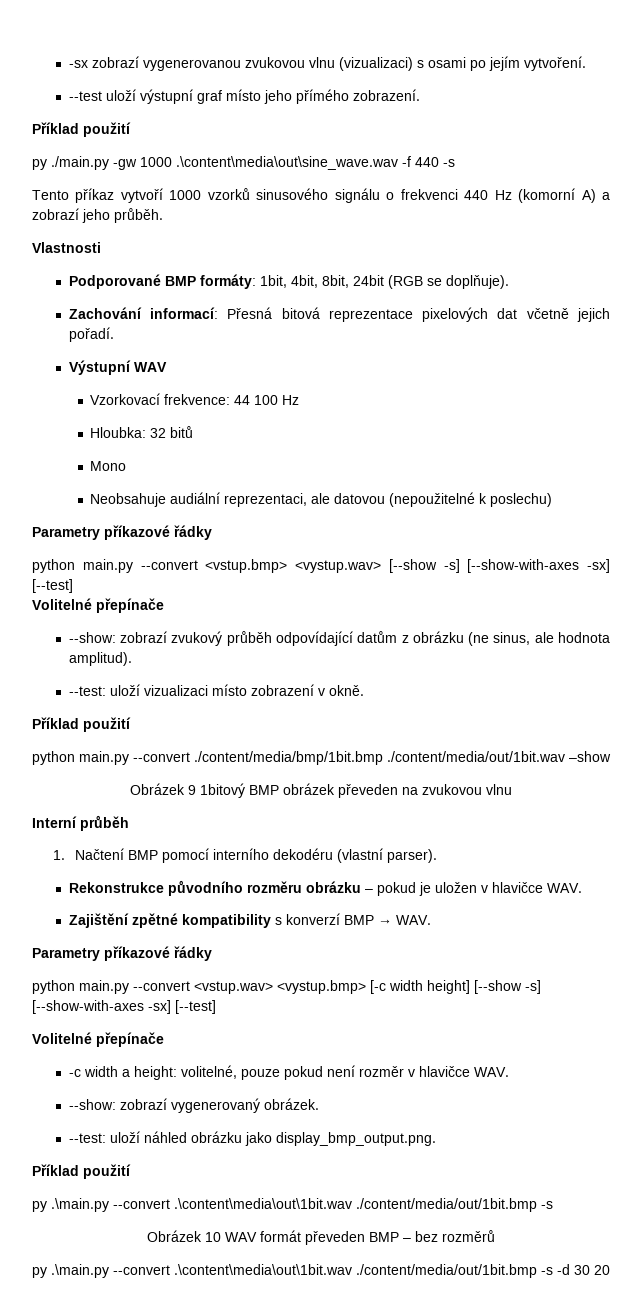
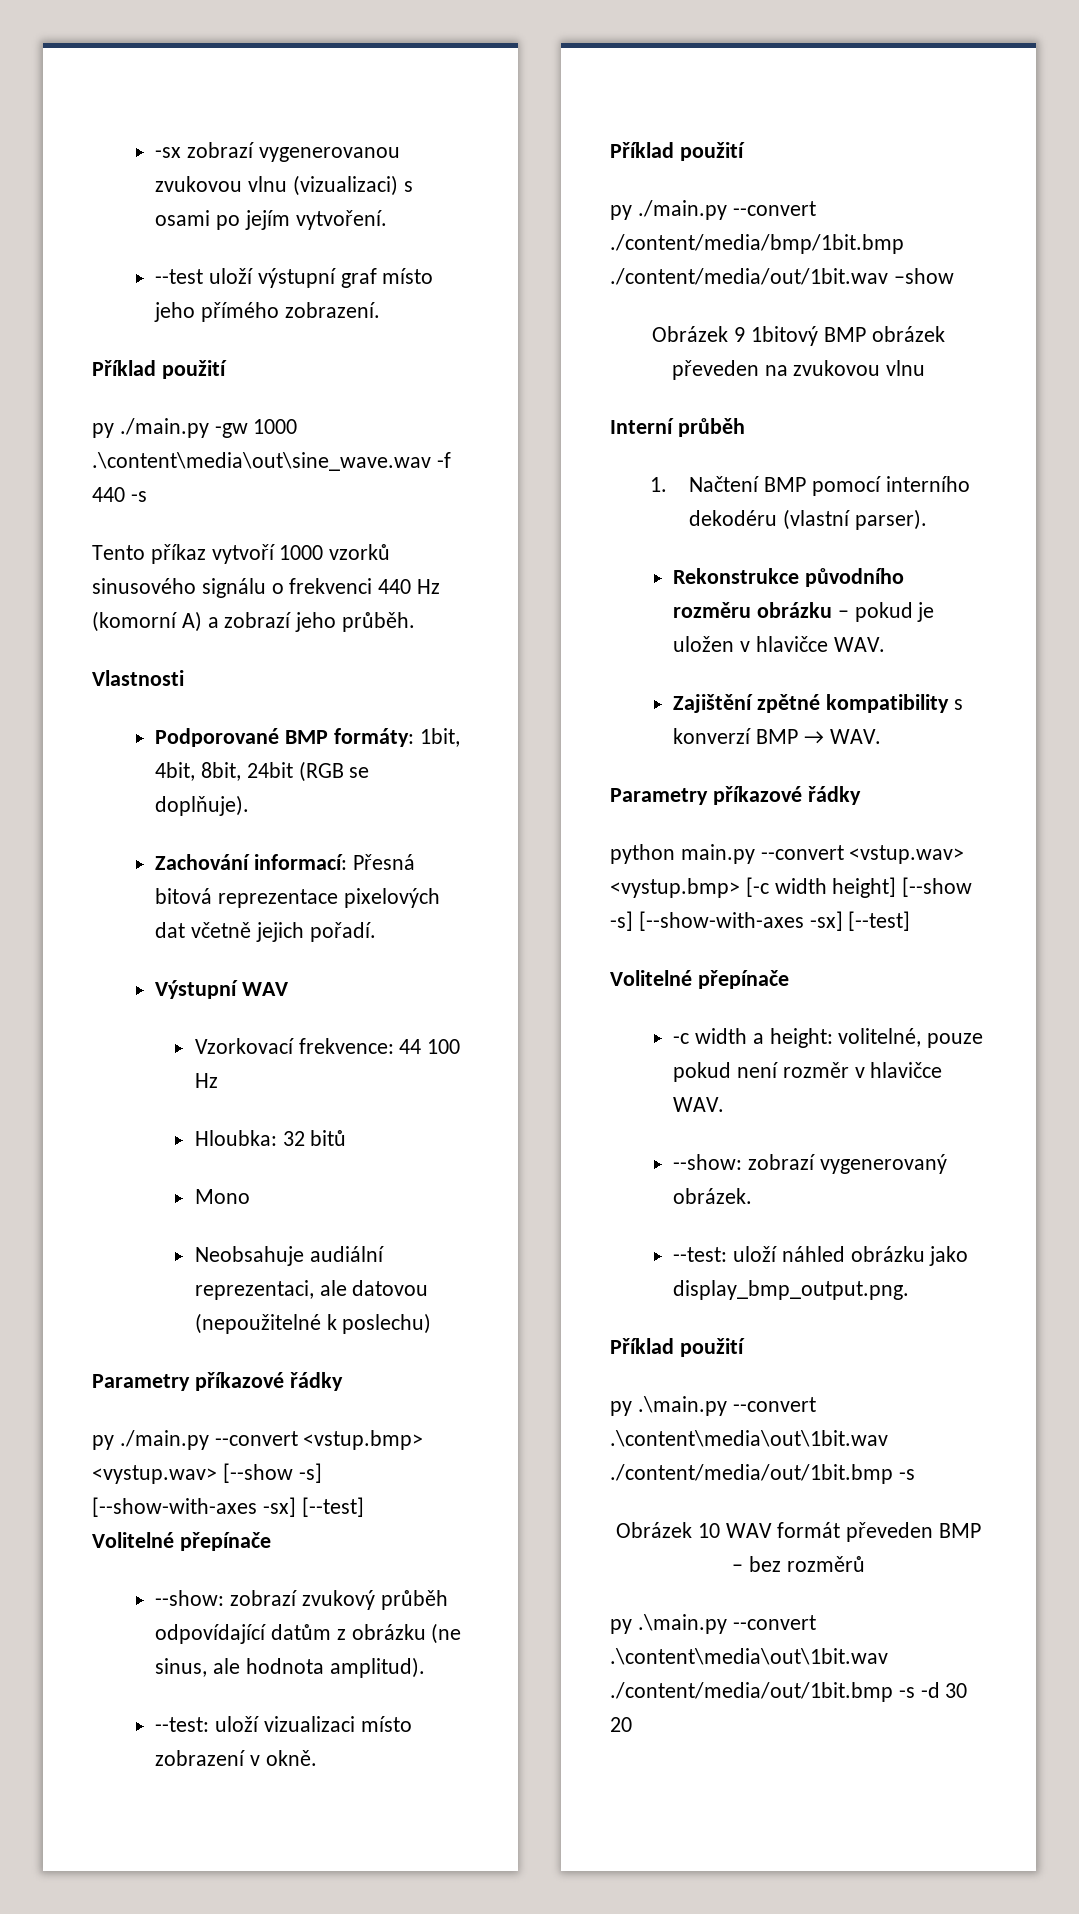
- python main.py --convert <vstup.bmp> <vystup.wav> [--show -s] [--show-with-axes -sx] [--test]
+ py ./main.py --convert <vstup.bmp> <vystup.wav> [--show -s] [--show-with-axes -sx] [--test]
- python main.py --convert ./content/media/bmp/1bit.bmp ./content/media/out/1bit.wav –show
+ py ./main.py --convert ./content/media/bmp/1bit.bmp ./content/media/out/1bit.wav –show

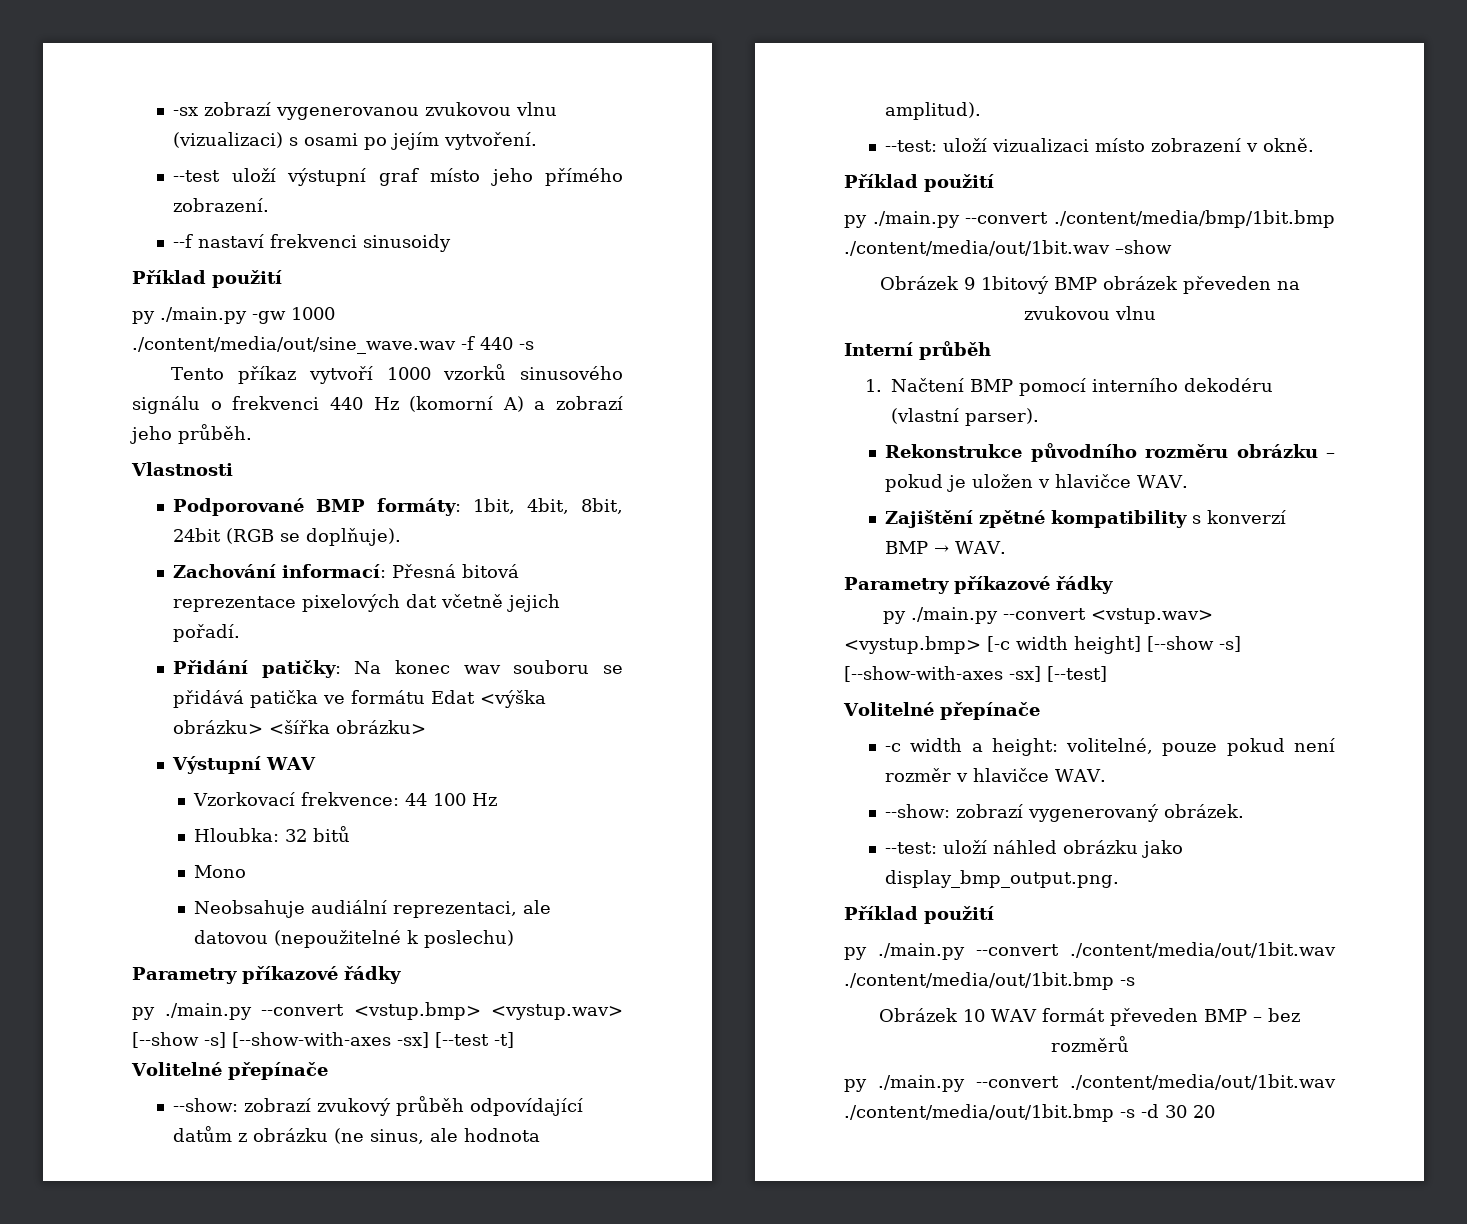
+ --f nastaví frekvenci sinusoidy
- py ./main.py -gw 1000 .\content\media\out\sine_wave.wav -f 440 -s
+ py ./main.py -gw 1000 ./content/media/out/sine_wave.wav -f 440 -s
+ Přidání patičky: Na konec wav souboru se přidává patička ve formátu Edat <výška obrázku> <šířka obrázku>
- py ./main.py --convert <vstup.bmp> <vystup.wav> [--show -s] [--show-with-axes -sx] [--test]
+ py ./main.py --convert <vstup.bmp> <vystup.wav> [--show -s] [--show-with-axes -sx] [--test -t]
- python main.py --convert <vstup.wav> <vystup.bmp> [-c width height] [--show -s] [--show-with-axes -sx] [--test]
+ py ./main.py --convert <vstup.wav> <vystup.bmp> [-c width height] [--show -s] [--show-with-axes -sx] [--test]
  --test: uloží náhled obrázku jako display_bmp_output.png.
  Příklad použití
- py .\main.py --convert .\content\media\out\1bit.wav ./content/media/out/1bit.bmp -s
+ py ./main.py --convert ./content/media/out/1bit.wav ./content/media/out/1bit.bmp -s
- py .\main.py --convert .\content\media\out\1bit.wav ./content/media/out/1bit.bmp -s -d 30 20
+ py ./main.py --convert ./content/media/out/1bit.wav ./content/media/out/1bit.bmp -s -d 30 20

